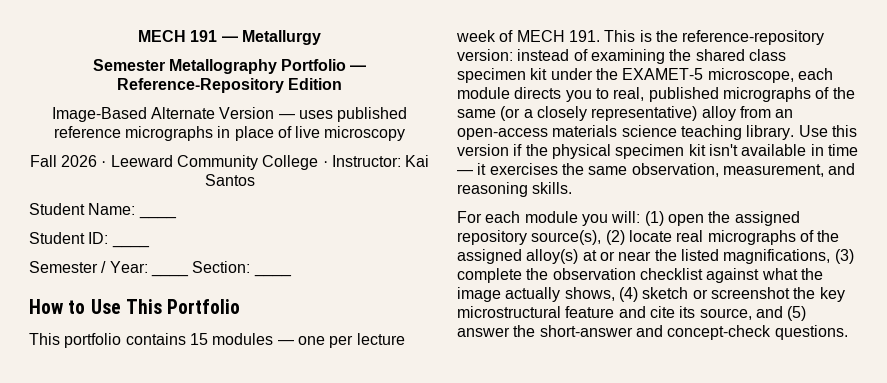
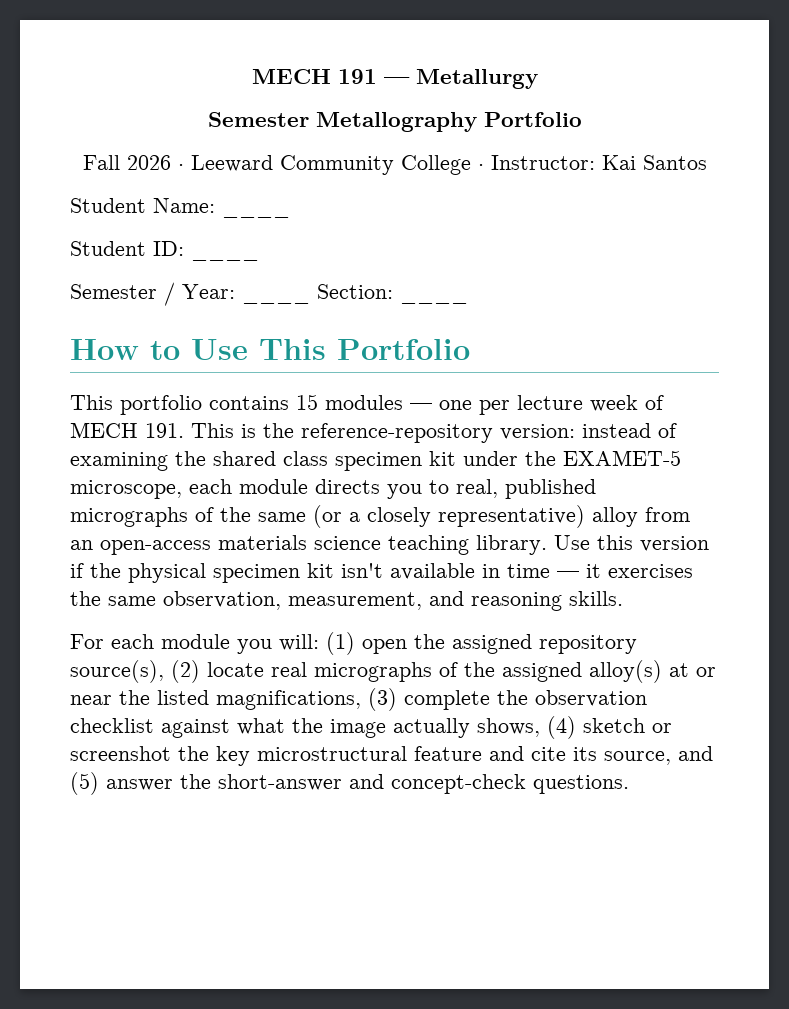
- Semester Metallography Portfolio — Reference-Repository Edition
- Image-Based Alternate Version — uses published reference micrographs in place of live microscopy
+ Semester Metallography Portfolio

